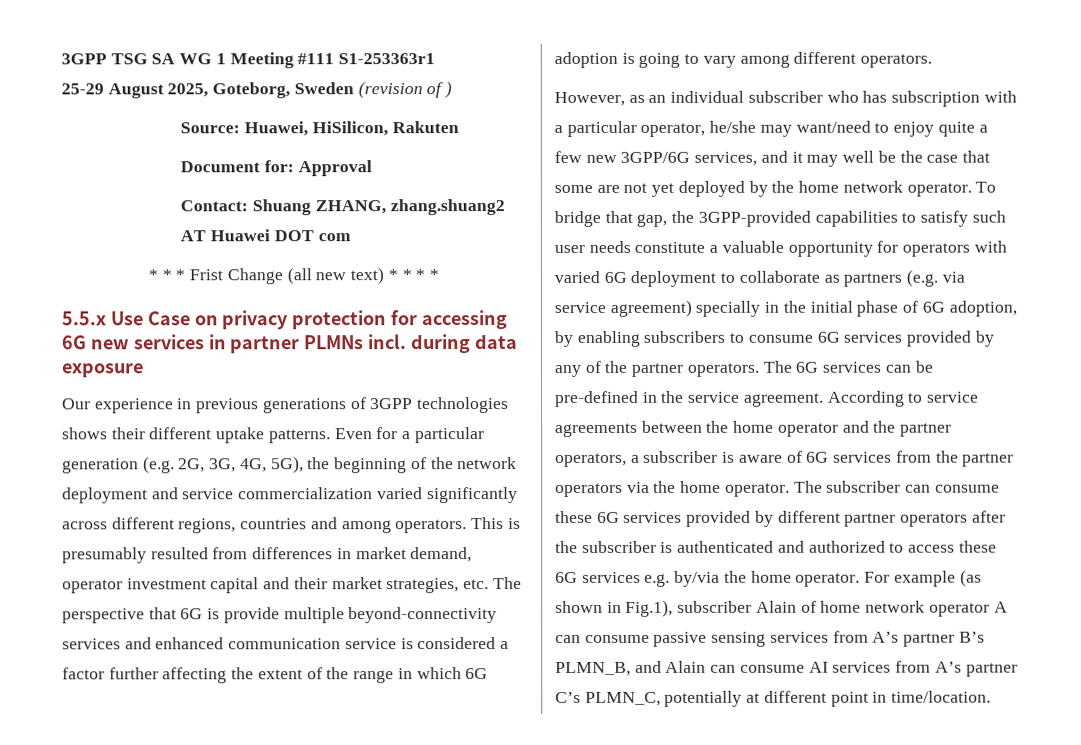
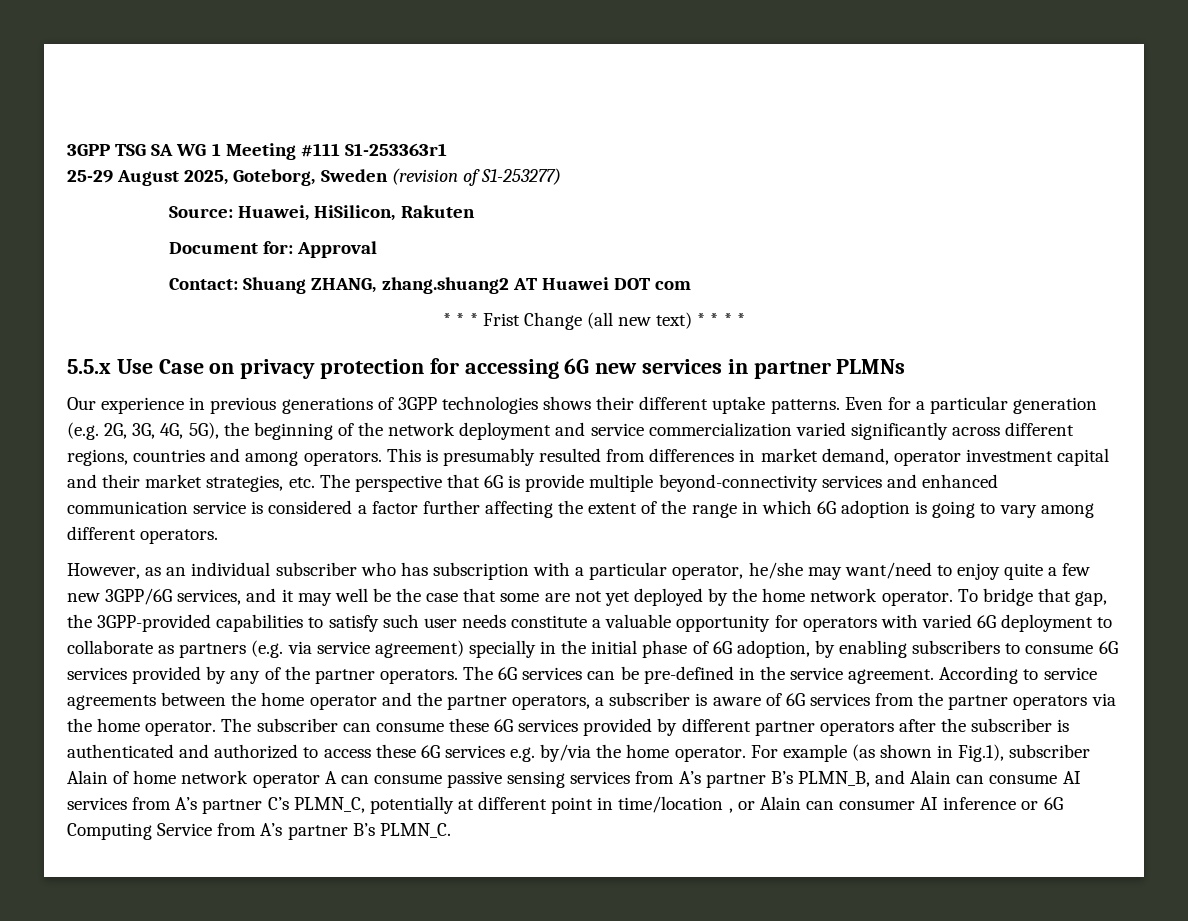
- 25-29 August 2025, Goteborg, Sweden (revision of )
+ 25-29 August 2025, Goteborg, Sweden (revision of S1-253277)
- 5.5.x Use Case on privacy protection for accessing 6G new services in partner PLMNs incl. during data exposure
+ 5.5.x Use Case on privacy protection for accessing 6G new services in partner PLMNs
- For example (as shown in Fig.1), subscriber Alain of home network operator A can consume passive sensing services from A’s partner B’s PLMN_B, and Alain can consume AI services from A’s partner C’s PLMN_C, potentially at different point in time/location.
+ For example (as shown in Fig.1), subscriber Alain of home network operator A can consume passive sensing services from A’s partner B’s PLMN_B, and Alain can consume AI services from A’s partner C’s PLMN_C, potentially at different point in time/location , or Alain can consumer AI inference or 6G Computing Service from A’s partner B’s PLMN_C.

